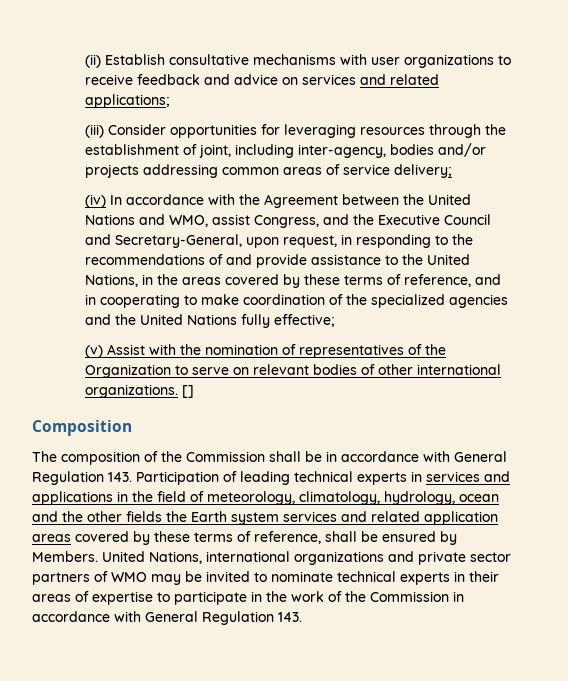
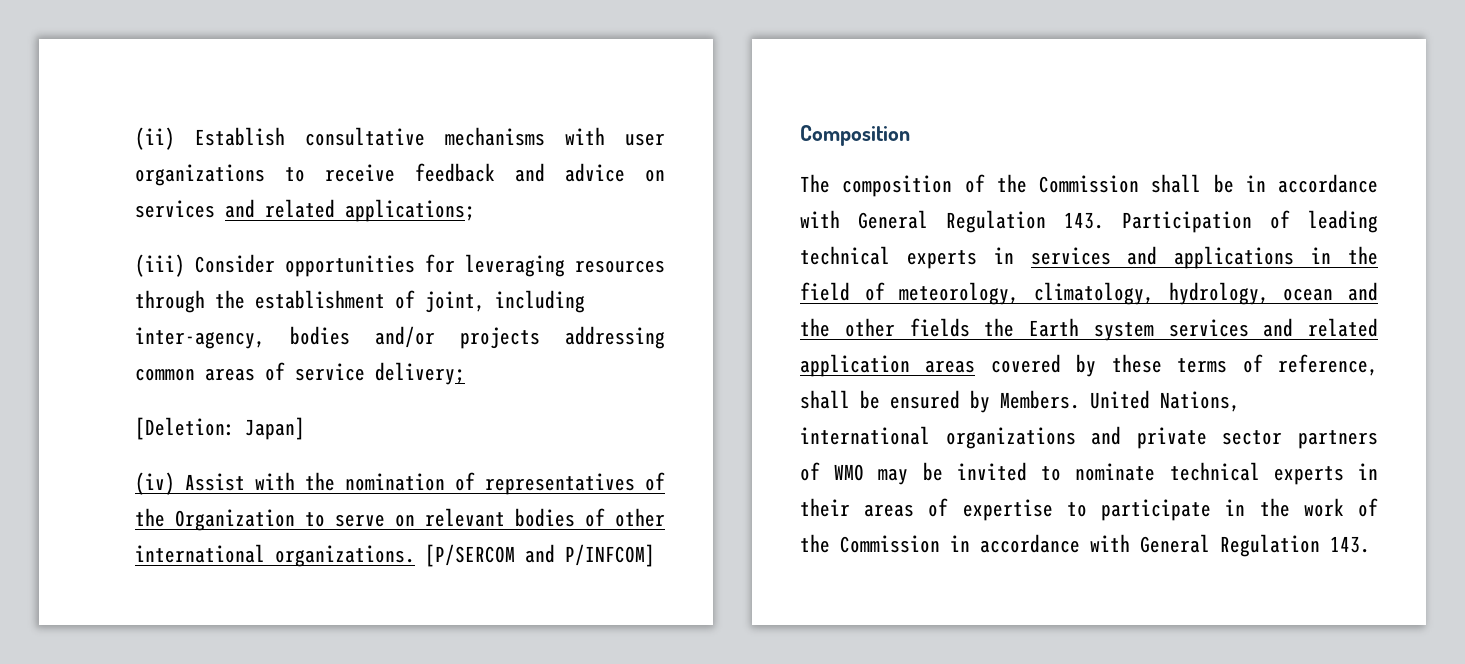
+ [Deletion: Japan]
- (iv) In accordance with the Agreement between the United Nations and WMO, assist Congress, and the Executive Council and Secretary-General, upon request, in responding to the recommendations of and provide assistance to the United Nations, in the areas covered by these terms of reference, and in cooperating to make coordination of the specialized agencies and the United Nations fully effective;
- (v) Assist with the nomination of representatives of the Organization to serve on relevant bodies of other international organizations.
+ (iv) Assist with the nomination of representatives of the Organization to serve on relevant bodies of other international organizations.
- []
+ [P/SERCOM and P/INFCOM]

